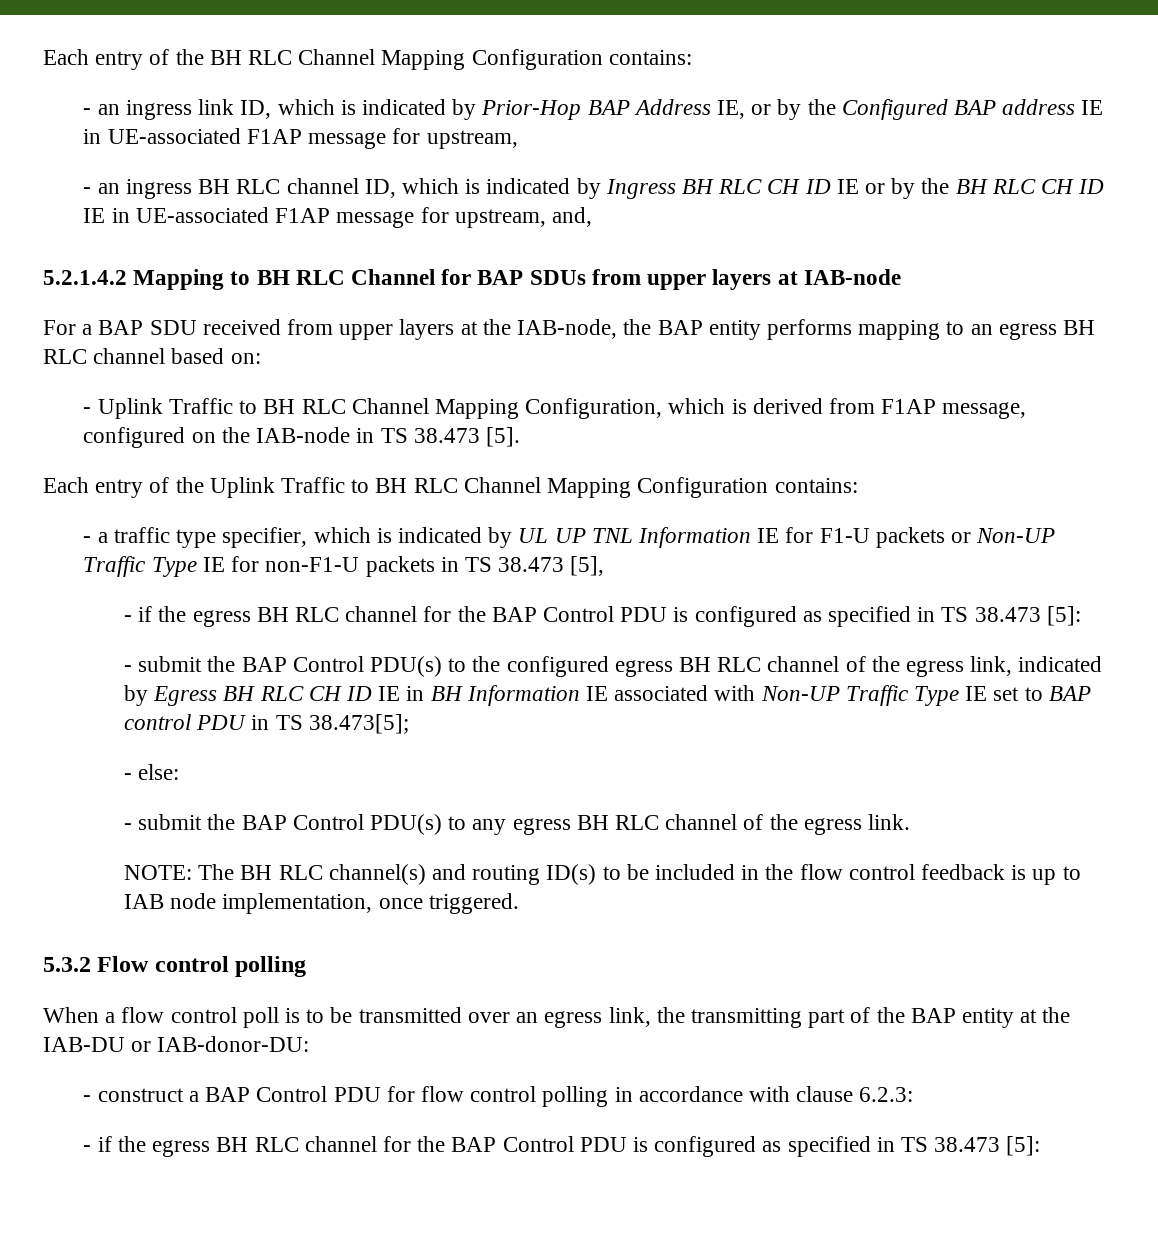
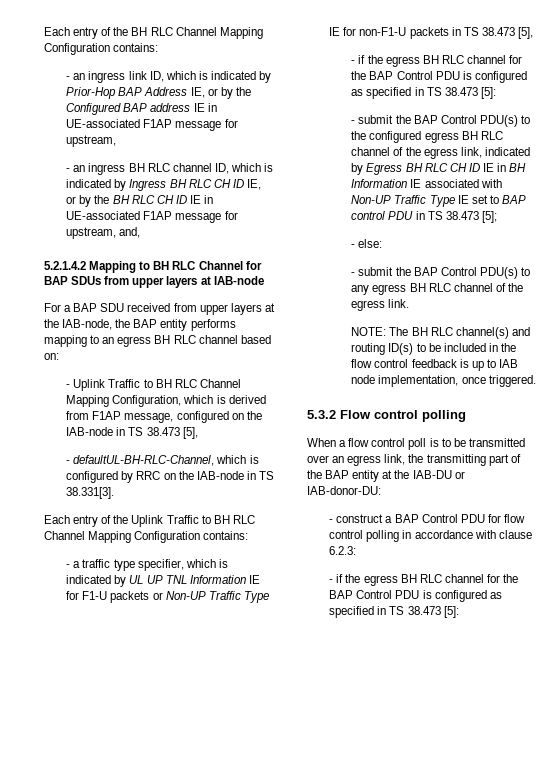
- - an ingress BH RLC channel ID, which is indicated by Ingress BH RLC CH ID IE or by the BH RLC CH ID IE in UE-associated F1AP message for upstream, and,
+ - an ingress BH RLC channel ID, which is indicated by Ingress BH RLC CH ID IE, or by the BH RLC CH ID IE in UE-associated F1AP message for upstream, and,
- - Uplink Traffic to BH RLC Channel Mapping Configuration, which is derived from F1AP message, configured on the IAB-node in TS 38.473 [5].
+ - Uplink Traffic to BH RLC Channel Mapping Configuration, which is derived from F1AP message, configured on the IAB-node in TS 38.473 [5],
+ - defaultUL-BH-RLC-Channel, which is configured by RRC on the IAB-node in TS 38.331[3].
- - submit the BAP Control PDU(s) to the configured egress BH RLC channel of the egress link, indicated by Egress BH RLC CH ID IE in BH Information IE associated with Non-UP Traffic Type IE set to BAP control PDU in TS 38.473[5];
+ - submit the BAP Control PDU(s) to the configured egress BH RLC channel of the egress link, indicated by Egress BH RLC CH ID IE in BH Information IE associated with Non-UP Traffic Type IE set to BAP control PDU in TS 38.473 [5];

